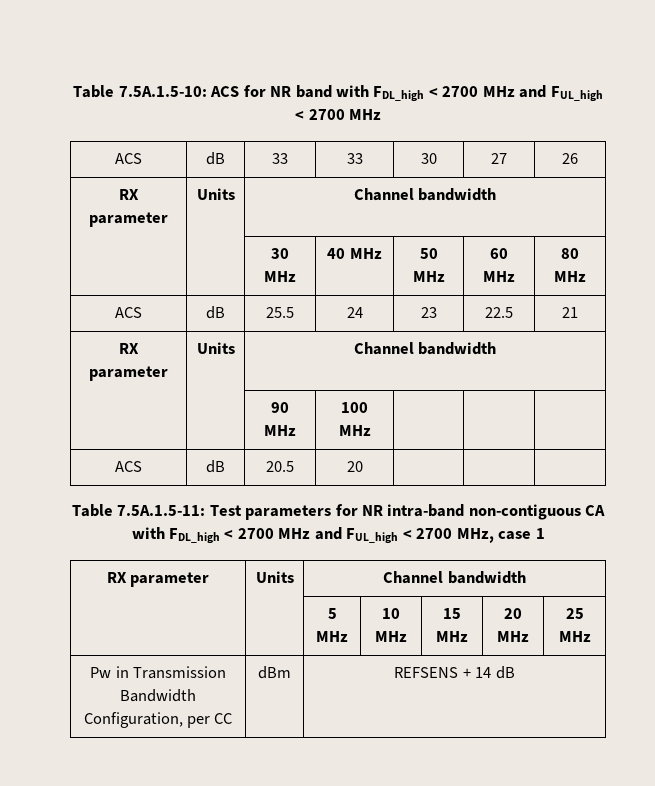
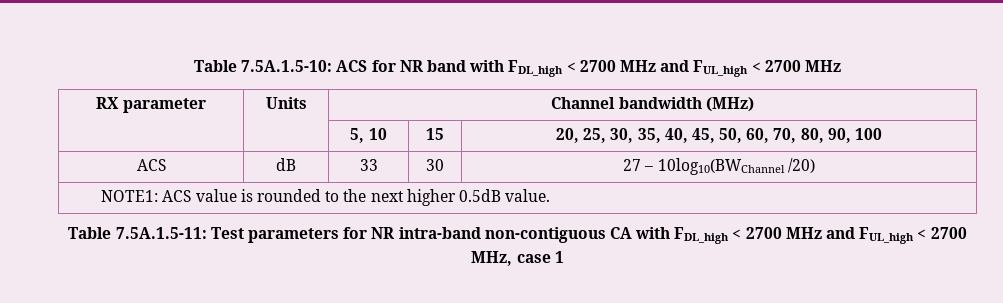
- ACS | dB | 33 | 33 | 30 | 27 | 26
- RX parameter | Units | Channel bandwidth
- | | 30 MHz | 40 MHz | 50 MHz | 60 MHz | 80 MHz
- ACS | dB | 25.5 | 24 | 23 | 22.5 | 21
- RX parameter | Units | Channel bandwidth
- | | 90 MHz | 100 MHz | | |
- ACS | dB | 20.5 | 20 | | |
+ RX parameter | Units | Channel bandwidth (MHz)
+ | | 5, 10 | 15 | 20, 25, 30, 35, 40, 45, 50, 60, 70, 80, 90, 100
+ ACS | dB | 33 | 30 | 27 – 10log10(BWChannel /20)
+ NOTE1: ACS value is rounded to the next higher 0.5dB value.
  Table 7.5A.1.5-11: Test parameters for NR intra-band non-contiguous CA with FDL_high < 2700 MHz and FUL_high < 2700 MHz, case 1
- RX parameter | Units | Channel bandwidth
- | | 5 MHz | 10 MHz | 15 MHz | 20 MHz | 25 MHz
- Pw in Transmission Bandwidth Configuration, per CC | dBm | REFSENS + 14 dB

